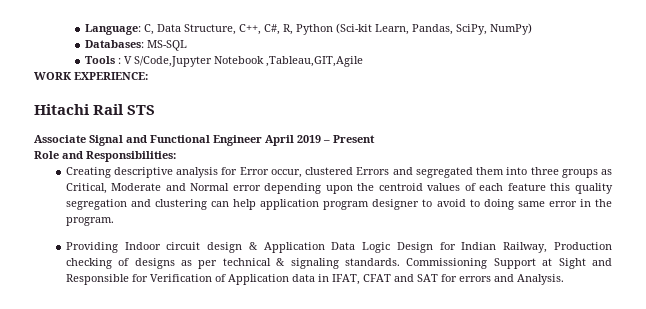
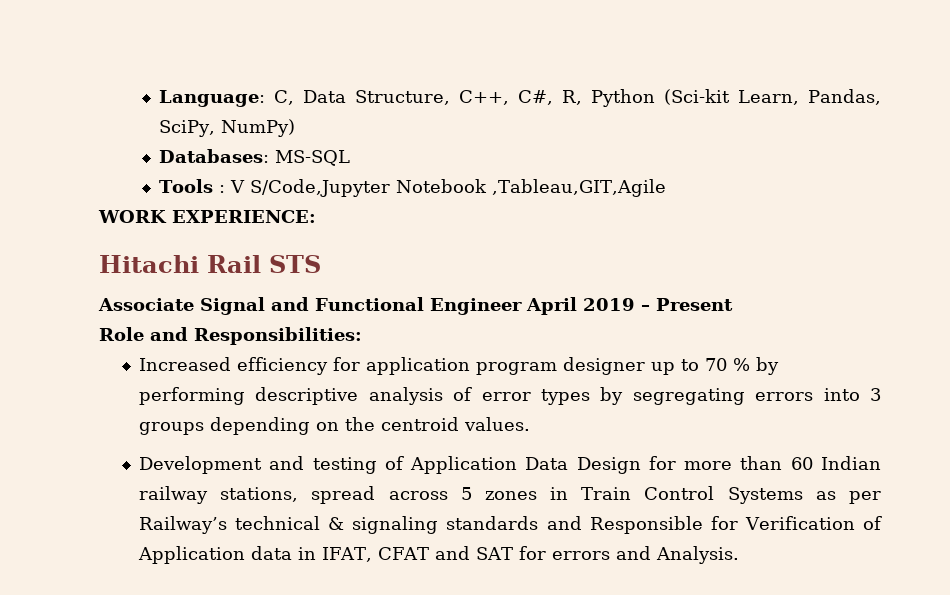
- Creating descriptive analysis for Error occur, clustered Errors and segregated them into three groups as Critical, Moderate and Normal error depending upon the centroid values of each feature this quality segregation and clustering can help application program designer to avoid to doing same error in the program.
- Providing Indoor circuit design & Application Data Logic Design for Indian Railway, Production checking of designs as per technical & signaling standards. Commissioning Support at Sight and Responsible for Verification of Application data in IFAT, CFAT and SAT for errors and Analysis.
+ Increased efficiency for application program designer up to 70 % by performing descriptive analysis of error types by segregating errors into 3 groups depending on the centroid values.
+ Development and testing of Application Data Design for more than 60 Indian railway stations, spread across 5 zones in Train Control Systems as per Railway’s technical & signaling standards and Responsible for Verification of Application data in IFAT, CFAT and SAT for errors and Analysis.

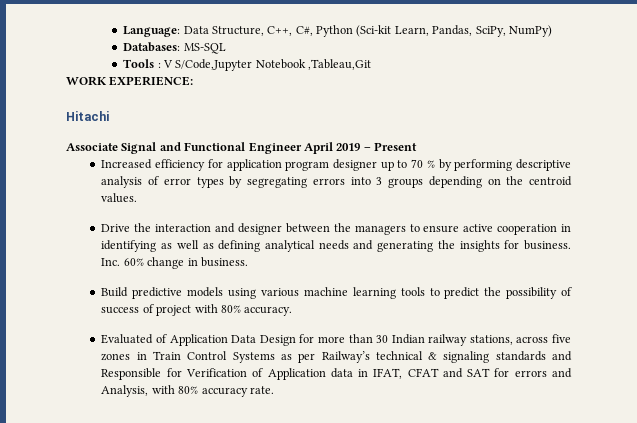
- Language: C, Data Structure, C++, C#, R, Python (Sci-kit Learn, Pandas, SciPy, NumPy)
+ Language: Data Structure, C++, C#, Python (Sci-kit Learn, Pandas, SciPy, NumPy)
- Tools : V S/Code,Jupyter Notebook ,Tableau,GIT,Agile
+ Tools : V S/Code,Jupyter Notebook ,Tableau,Git
- Hitachi Rail STS
+ Hitachi
- Role and Responsibilities:
- Development and testing of Application Data Design for more than 60 Indian railway stations, spread across 5 zones in Train Control Systems as per Railway’s technical & signaling standards and Responsible for Verification of Application data in IFAT, CFAT and SAT for errors and Analysis.
+ Drive the interaction and designer between the managers to ensure active cooperation in identifying as well as defining analytical needs and generating the insights for business. Inc. 60% change in business.
+ Build predictive models using various machine learning tools to predict the possibility of success of project with 80% accuracy.
+ Evaluated of Application Data Design for more than 30 Indian railway stations, across five zones in Train Control Systems as per Railway’s technical & signaling standards and Responsible for Verification of Application data in IFAT, CFAT and SAT for errors and Analysis, with 80% accuracy rate.

